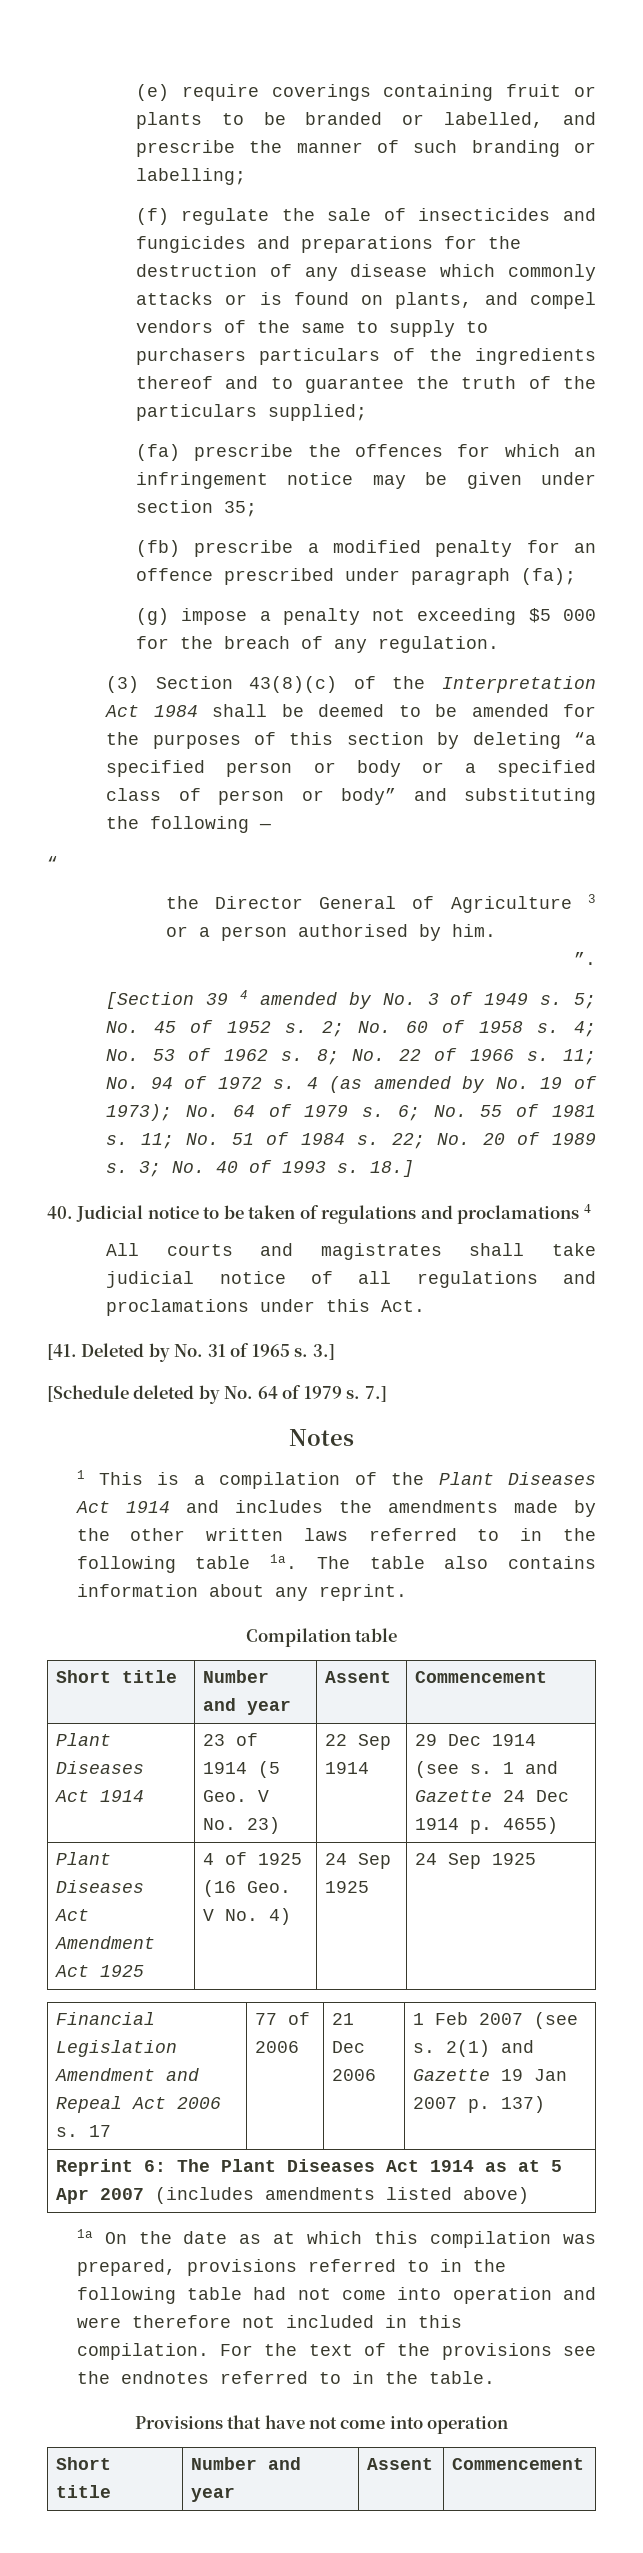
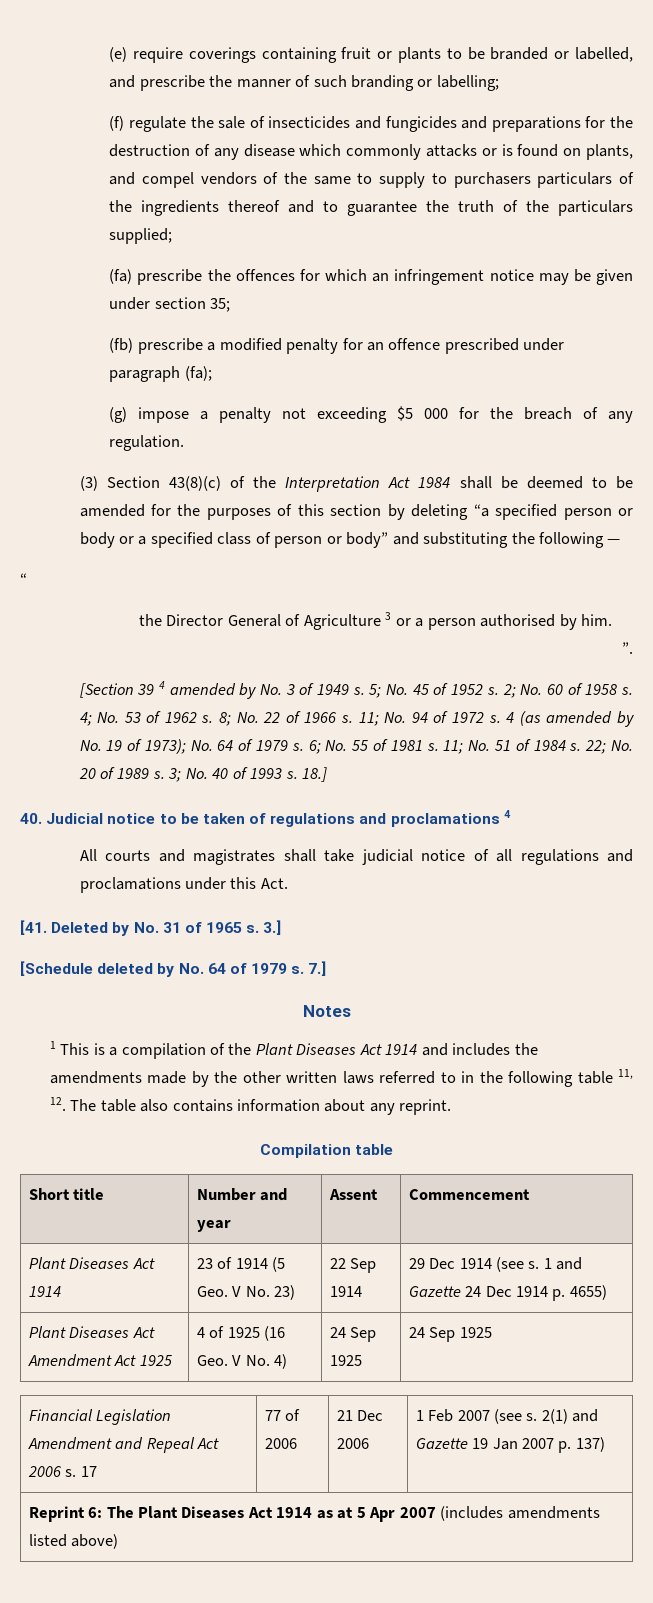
- 1 This is a compilation of the Plant Diseases Act 1914 and includes the amendments made by the other written laws referred to in the following table 1a. The table also contains information about any reprint.
+ 1 This is a compilation of the Plant Diseases Act 1914 and includes the amendments made by the other written laws referred to in the following table 11, 12. The table also contains information about any reprint.
- 1a On the date as at which this compilation was prepared, provisions referred to in the following table had not come into operation and were therefore not included in this compilation. For the text of the provisions see the endnotes referred to in the table.
- Provisions that have not come into operation
- Short title | Number and year | Assent | Commencement

